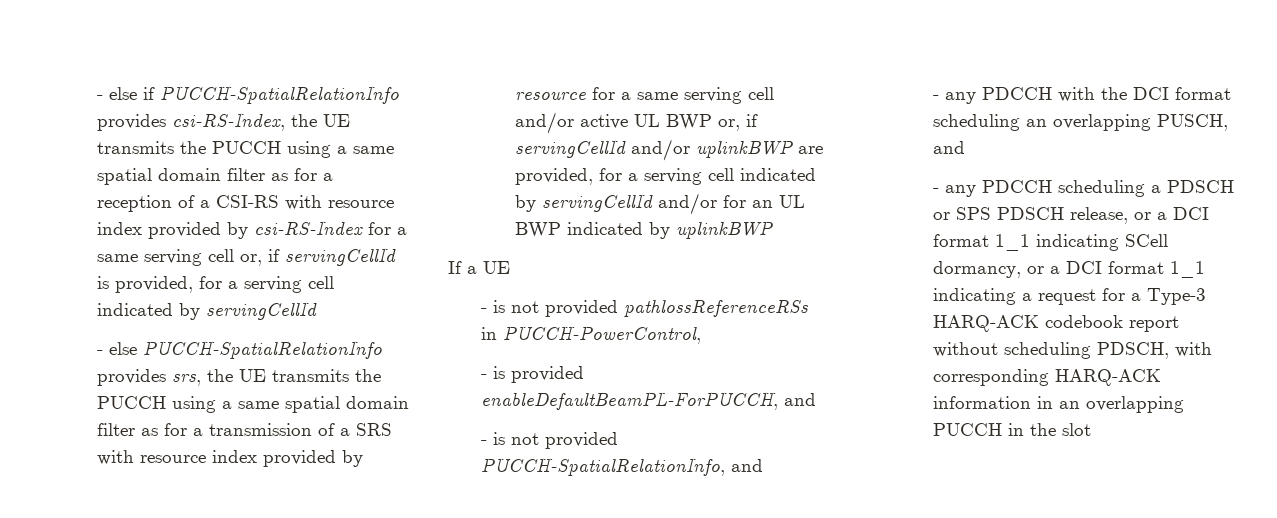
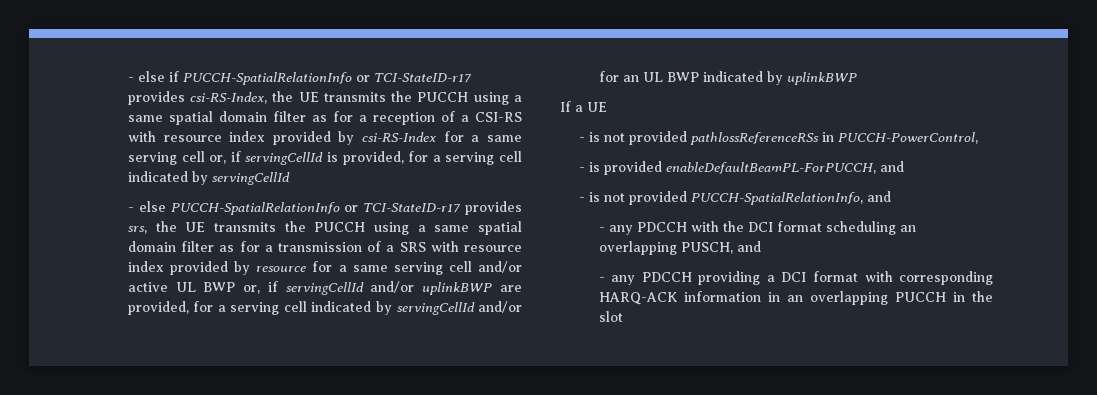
- - else if PUCCH-SpatialRelationInfo provides csi-RS-Index, the UE transmits the PUCCH using a same spatial domain filter as for a reception of a CSI-RS with resource index provided by csi-RS-Index for a same serving cell or, if servingCellId is provided, for a serving cell indicated by servingCellId
+ - else if PUCCH-SpatialRelationInfo or TCI-StateID-r17 provides csi-RS-Index, the UE transmits the PUCCH using a same spatial domain filter as for a reception of a CSI-RS with resource index provided by csi-RS-Index for a same serving cell or, if servingCellId is provided, for a serving cell indicated by servingCellId
- - else PUCCH-SpatialRelationInfo provides srs, the UE transmits the PUCCH using a same spatial domain filter as for a transmission of a SRS with resource index provided by resource for a same serving cell and/or active UL BWP or, if servingCellId and/or uplinkBWP are provided, for a serving cell indicated by servingCellId and/or for an UL BWP indicated by uplinkBWP
+ - else PUCCH-SpatialRelationInfo or TCI-StateID-r17 provides srs, the UE transmits the PUCCH using a same spatial domain filter as for a transmission of a SRS with resource index provided by resource for a same serving cell and/or active UL BWP or, if servingCellId and/or uplinkBWP are provided, for a serving cell indicated by servingCellId and/or for an UL BWP indicated by uplinkBWP
- - any PDCCH scheduling a PDSCH or SPS PDSCH release, or a DCI format 1_1 indicating SCell dormancy, or a DCI format 1_1 indicating a request for a Type-3 HARQ-ACK codebook report without scheduling PDSCH, with corresponding HARQ-ACK information in an overlapping PUCCH in the slot
+ - any PDCCH providing a DCI format with corresponding HARQ-ACK information in an overlapping PUCCH in the slot

